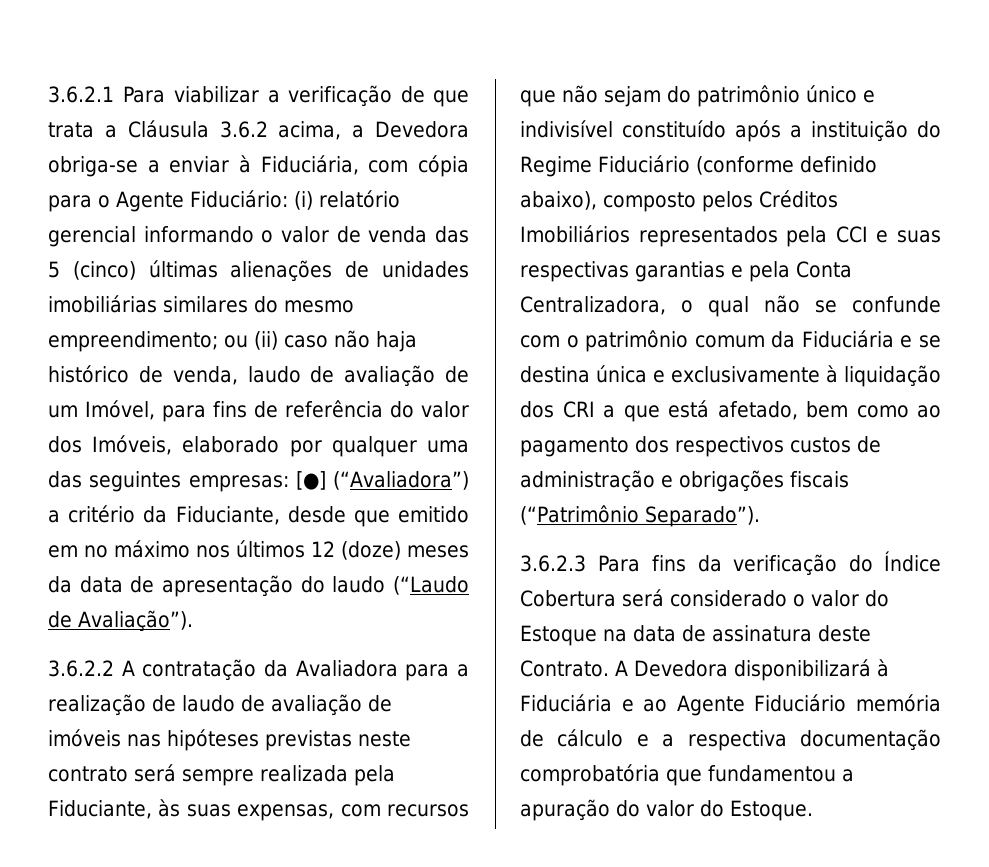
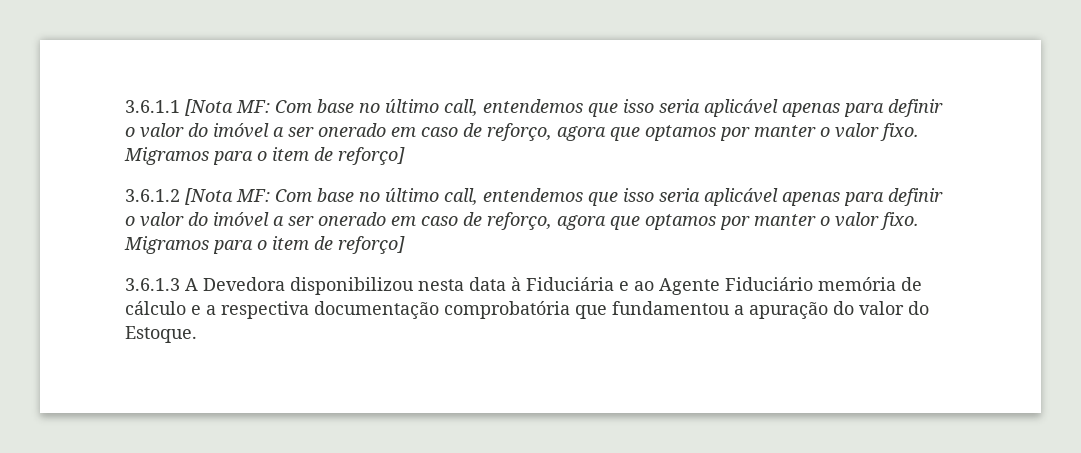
- 3.6.2.1 Para viabilizar a verificação de que trata a Cláusula 3.6.2 acima, a Devedora obriga-se a enviar à Fiduciária, com cópia para o Agente Fiduciário: (i) relatório gerencial informando o valor de venda das 5 (cinco) últimas alienações de unidades imobiliárias similares do mesmo empreendimento; ou (ii) caso não haja histórico de venda, laudo de avaliação de um Imóvel, para fins de referência do valor dos Imóveis, elaborado por qualquer uma das seguintes empresas: [●] (“Avaliadora”) a critério da Fiduciante, desde que emitido em no máximo nos últimos 12 (doze) meses da data de apresentação do laudo (“Laudo de Avaliação”).
- 3.6.2.2 A contratação da Avaliadora para a realização de laudo de avaliação de imóveis nas hipóteses previstas neste contrato será sempre realizada pela Fiduciante, às suas expensas, com recursos que não sejam do patrimônio único e indivisível constituído após a instituição do Regime Fiduciário (conforme definido abaixo), composto pelos Créditos Imobiliários representados pela CCI e suas respectivas garantias e pela Conta Centralizadora, o qual não se confunde com o patrimônio comum da Fiduciária e se destina única e exclusivamente à liquidação dos CRI a que está afetado, bem como ao pagamento dos respectivos custos de administração e obrigações fiscais (“Patrimônio Separado”).
- 3.6.2.3 Para fins da verificação do Índice Cobertura será considerado o valor do Estoque na data de assinatura deste Contrato. A Devedora disponibilizará à Fiduciária e ao Agente Fiduciário memória de cálculo e a respectiva documentação comprobatória que fundamentou a apuração do valor do Estoque.
+ 3.6.1.1 [Nota MF: Com base no último call, entendemos que isso seria aplicável apenas para definir o valor do imóvel a ser onerado em caso de reforço, agora que optamos por manter o valor fixo. Migramos para o item de reforço]
+ 3.6.1.2 [Nota MF: Com base no último call, entendemos que isso seria aplicável apenas para definir o valor do imóvel a ser onerado em caso de reforço, agora que optamos por manter o valor fixo. Migramos para o item de reforço]
+ 3.6.1.3 A Devedora disponibilizou nesta data à Fiduciária e ao Agente Fiduciário memória de cálculo e a respectiva documentação comprobatória que fundamentou a apuração do valor do Estoque.

